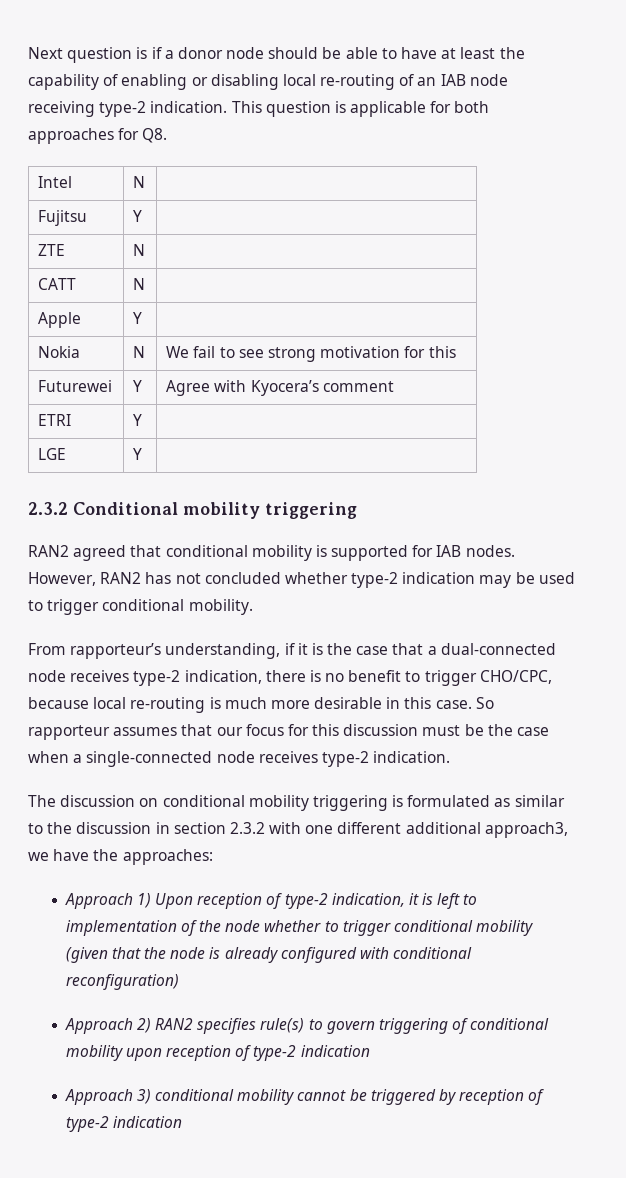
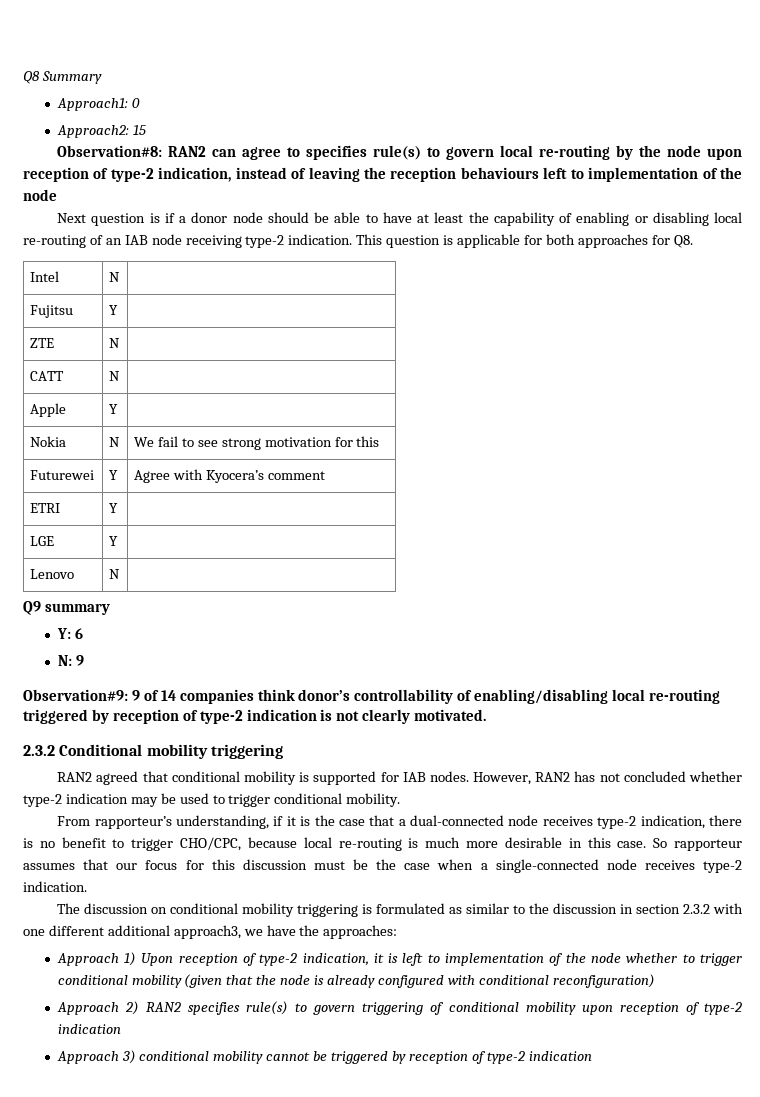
+ Q8 Summary
+ Approach1: 0
+ Approach2: 15
+ Observation#8: RAN2 can agree to specifies rule(s) to govern local re-routing by the node upon reception of type-2 indication, instead of leaving the reception behaviours left to implementation of the node
+ Lenovo | N |
+ Q9 summary
+ Y: 6
+ N: 9
+ Observation#9: 9 of 14 companies think donor’s controllability of enabling/disabling local re-routing triggered by reception of type-2 indication is not clearly motivated.

